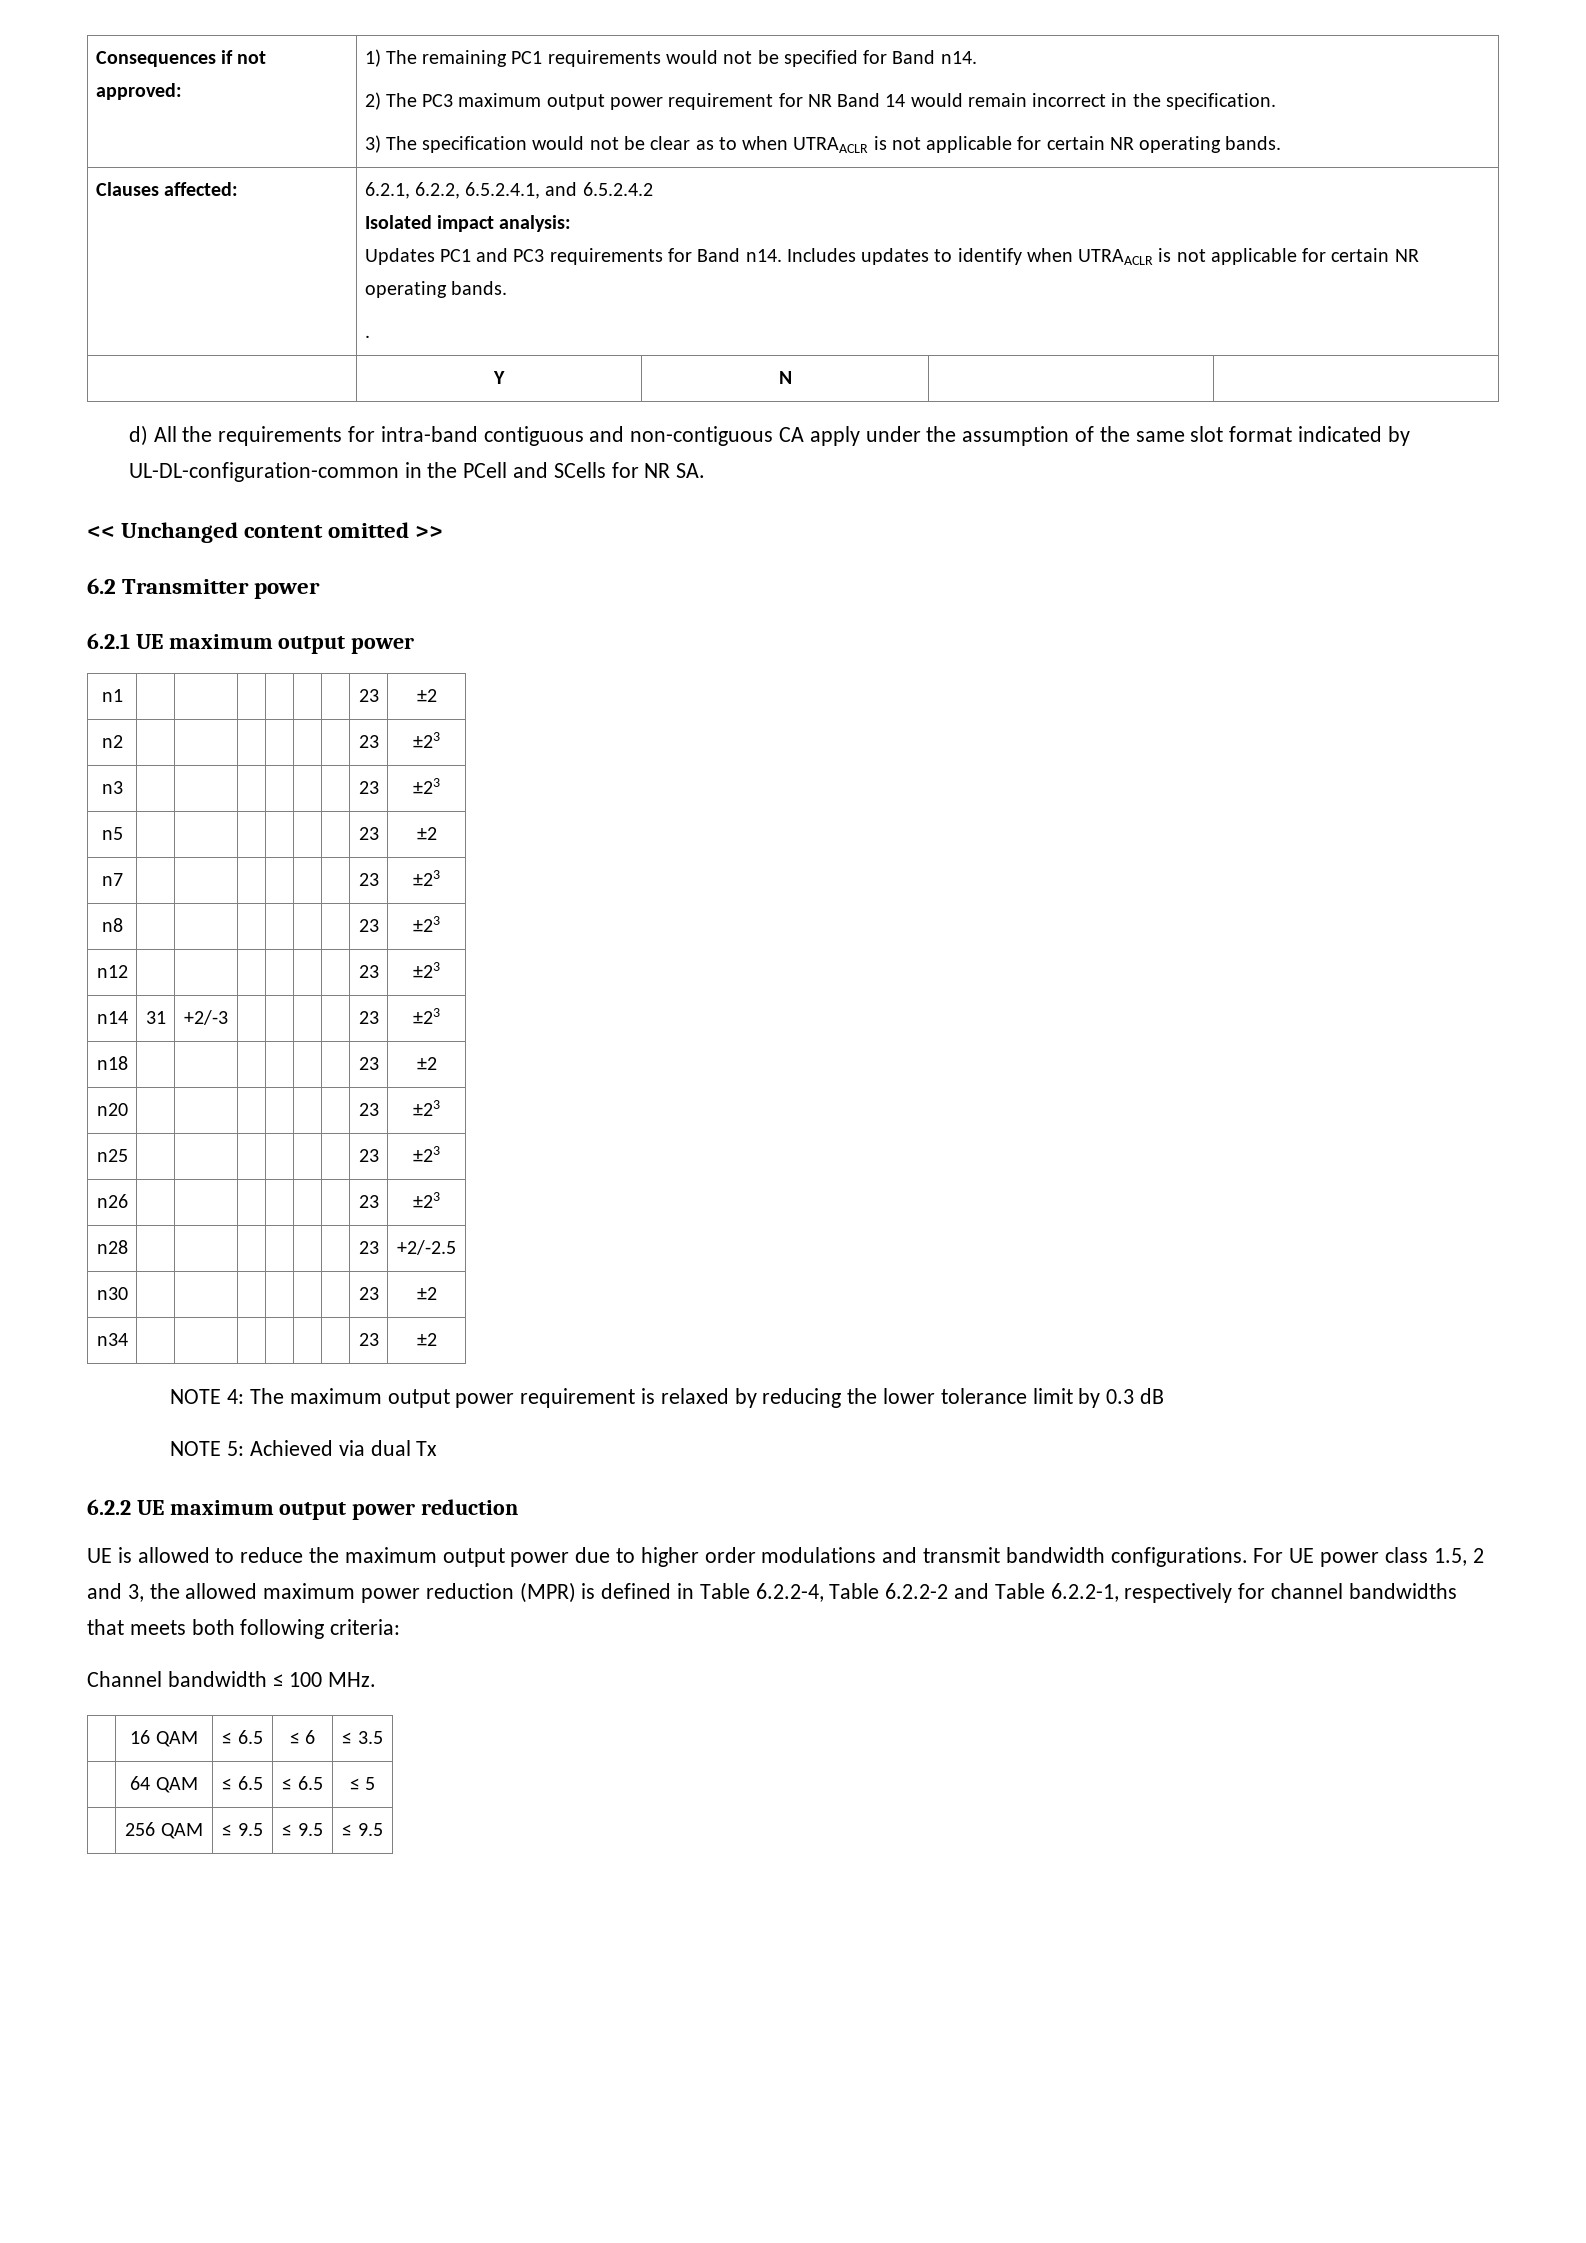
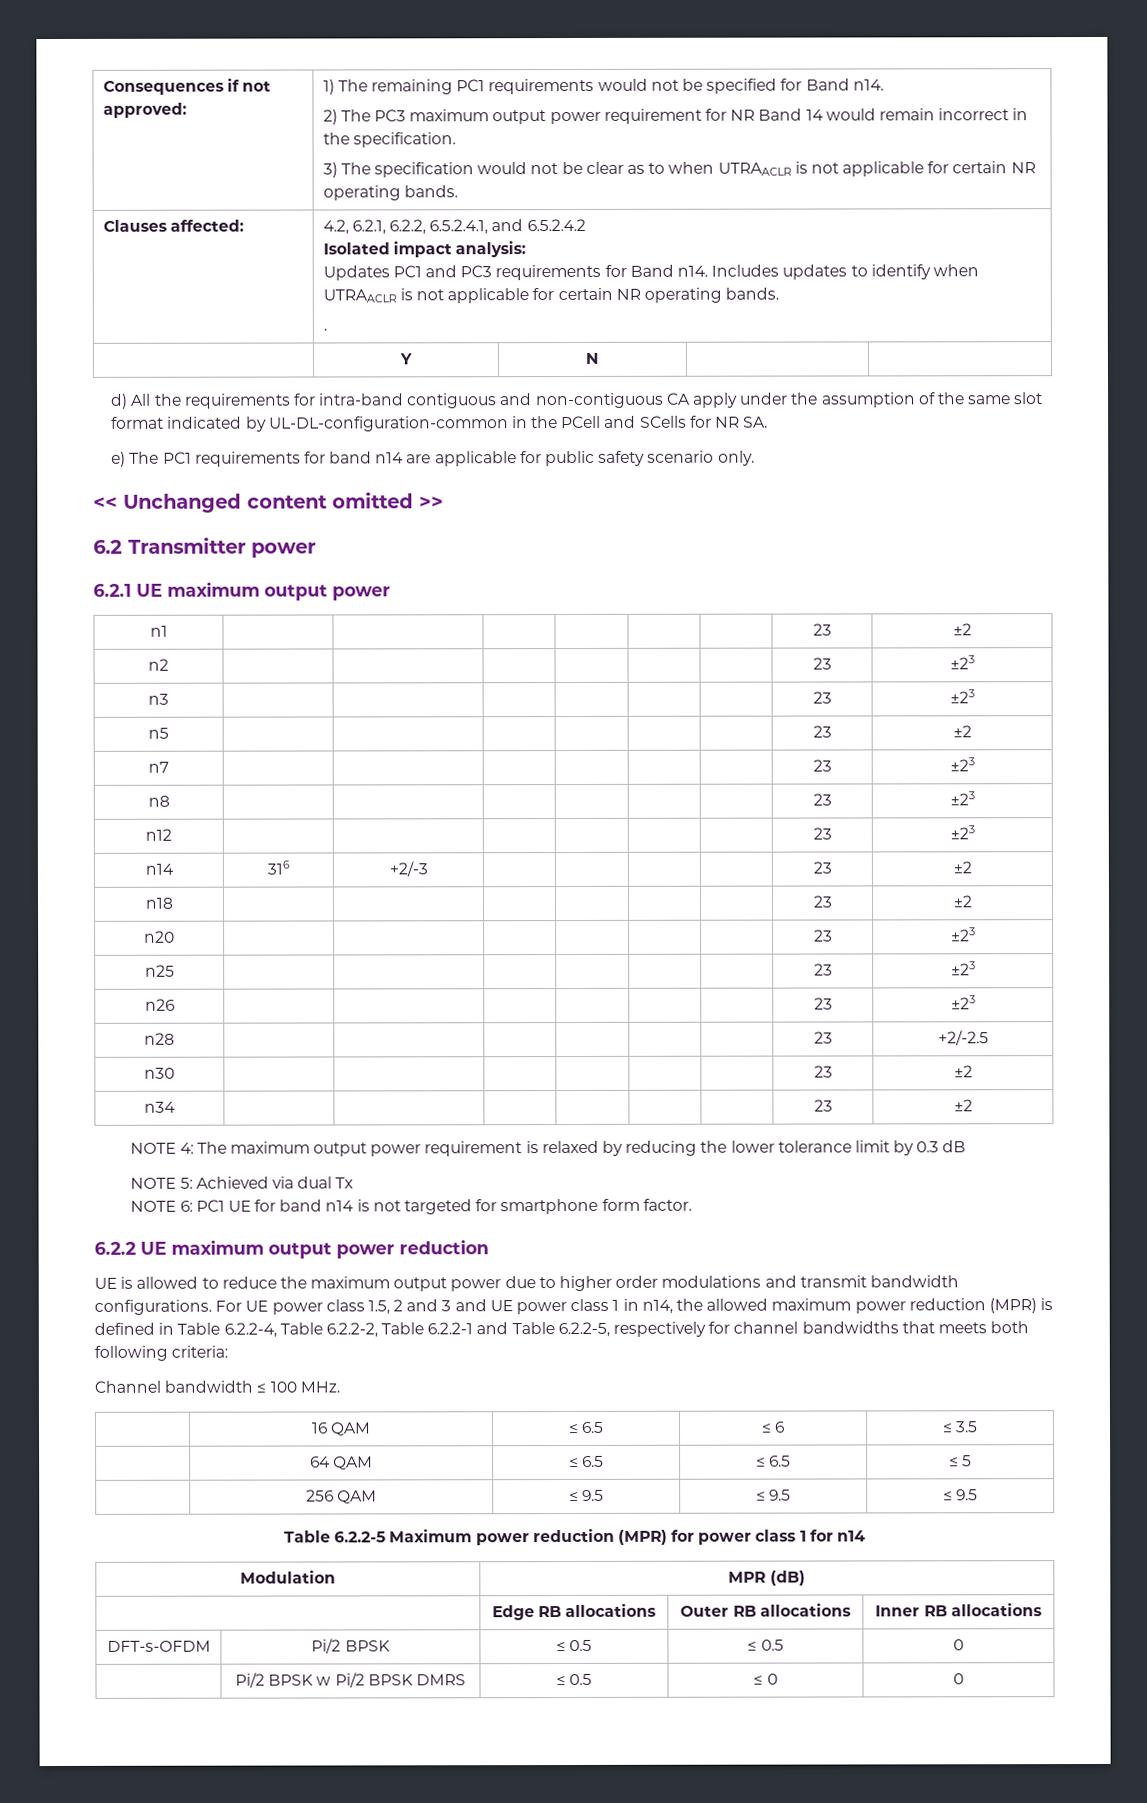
- Clauses affected: | 6.2.1, 6.2.2, 6.5.2.4.1, and 6.5.2.4.2
+ Clauses affected: | 4.2, 6.2.1, 6.2.2, 6.5.2.4.1, and 6.5.2.4.2
+ e) The PC1 requirements for band n14 are applicable for public safety scenario only.
- n14 | 31 | +2/-3 | | | | | 23 | ±23
+ n14 | 316 | +2/-3 | | | | | 23 | ±2
+ NOTE 6: PC1 UE for band n14 is not targeted for smartphone form factor.
- For UE power class 1.5, 2 and 3, the allowed maximum power reduction (MPR) is defined in Table 6.2.2-4, Table 6.2.2-2 and Table 6.2.2-1, respectively for channel bandwidths that meets both following criteria:
+ For UE power class 1.5, 2 and 3 and UE power class 1 in n14, the allowed maximum power reduction (MPR) is defined in Table 6.2.2-4, Table 6.2.2-2, Table 6.2.2-1 and Table 6.2.2-5, respectively for channel bandwidths that meets both following criteria:
+ Table 6.2.2-5 Maximum power reduction (MPR) for power class 1 for n14
+ Modulation | MPR (dB)
+ | Edge RB allocations | Outer RB allocations | Inner RB allocations
+ DFT-s-OFDM | Pi/2 BPSK | ≤ 0.5 | ≤ 0.5 | 0
+ | Pi/2 BPSK w Pi/2 BPSK DMRS | ≤ 0.5 | ≤ 0 | 0

